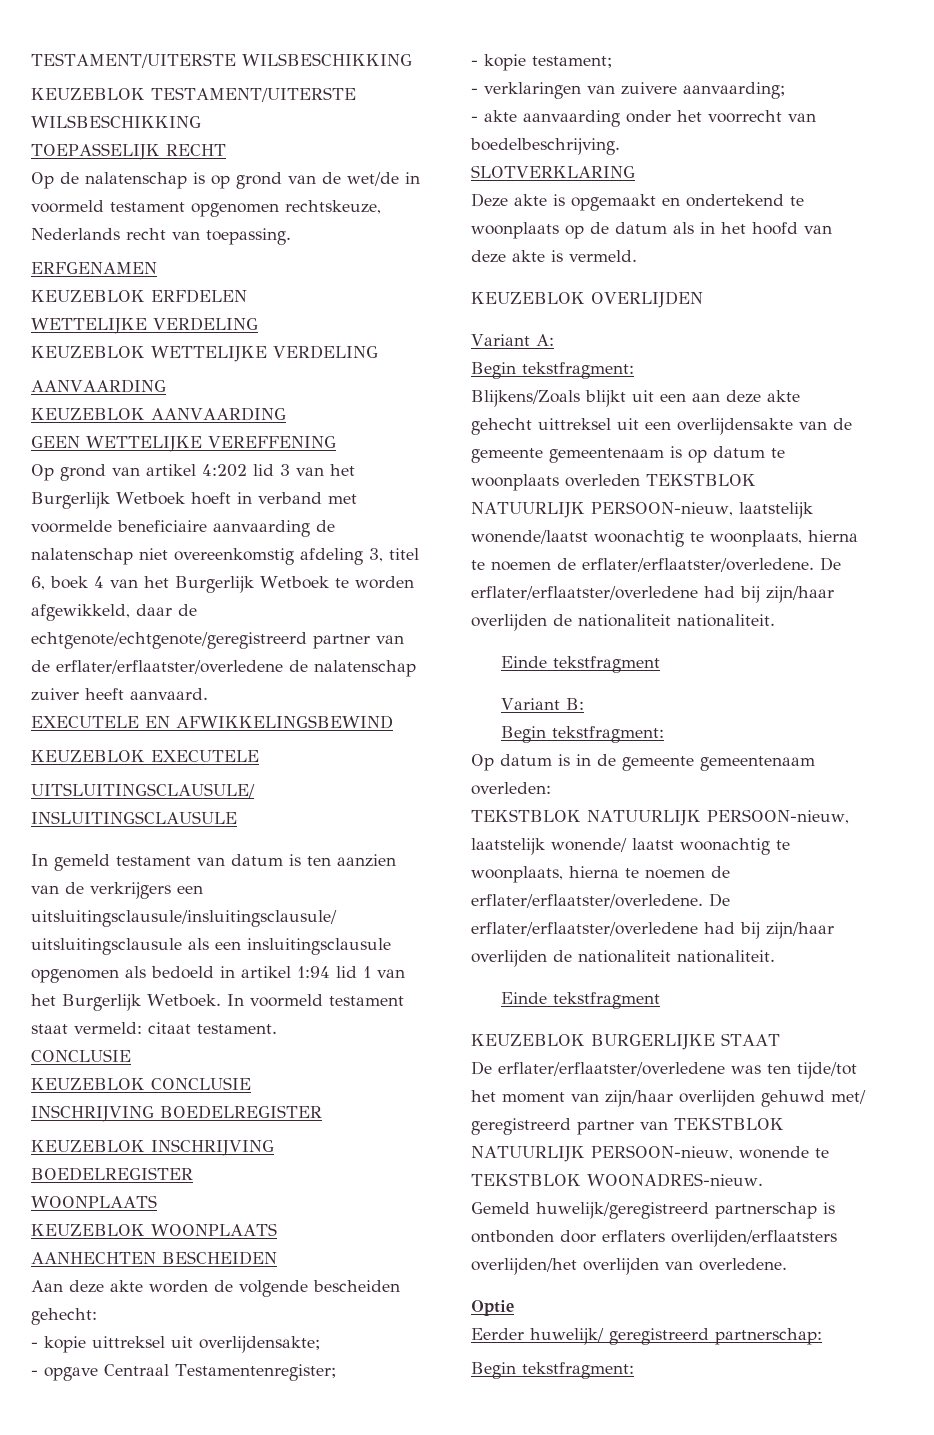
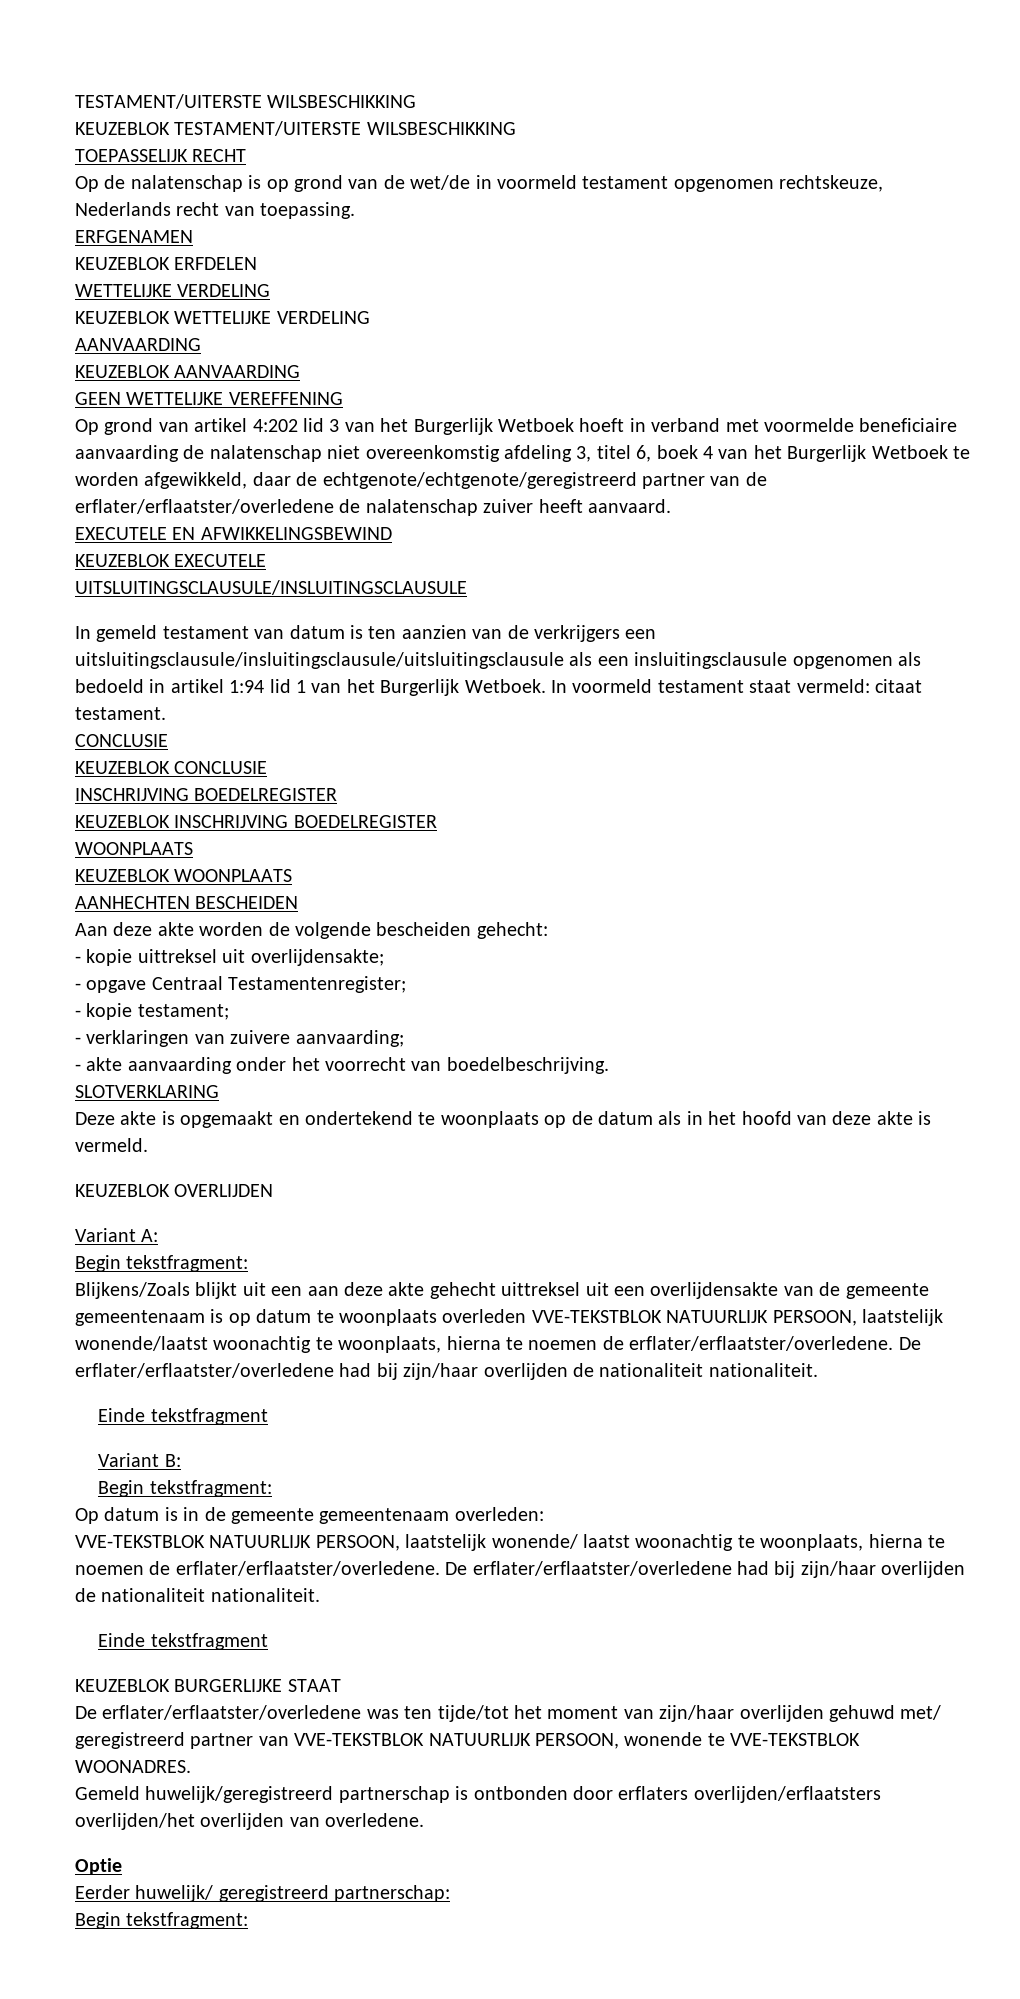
- Blijkens/Zoals blijkt uit een aan deze akte gehecht uittreksel uit een overlijdensakte van de gemeente gemeentenaam is op datum te woonplaats overleden TEKSTBLOK NATUURLIJK PERSOON-nieuw, laatstelijk wonende/laatst woonachtig te woonplaats, hierna te noemen de erflater/erflaatster/overledene.
+ Blijkens/Zoals blijkt uit een aan deze akte gehecht uittreksel uit een overlijdensakte van de gemeente gemeentenaam is op datum te woonplaats overleden VVE-TEKSTBLOK NATUURLIJK PERSOON, laatstelijk wonende/laatst woonachtig te woonplaats, hierna te noemen de erflater/erflaatster/overledene.
- TEKSTBLOK NATUURLIJK PERSOON-nieuw, laatstelijk wonende/ laatst woonachtig te woonplaats, hierna te noemen de erflater/erflaatster/overledene.
+ VVE-TEKSTBLOK NATUURLIJK PERSOON, laatstelijk wonende/ laatst woonachtig te woonplaats, hierna te noemen de erflater/erflaatster/overledene.
- De erflater/erflaatster/overledene was ten tijde/tot het moment van zijn/haar overlijden gehuwd met/ geregistreerd partner van TEKSTBLOK NATUURLIJK PERSOON-nieuw, wonende te TEKSTBLOK WOONADRES-nieuw.
+ De erflater/erflaatster/overledene was ten tijde/tot het moment van zijn/haar overlijden gehuwd met/ geregistreerd partner van VVE-TEKSTBLOK NATUURLIJK PERSOON, wonende te VVE-TEKSTBLOK WOONADRES.

